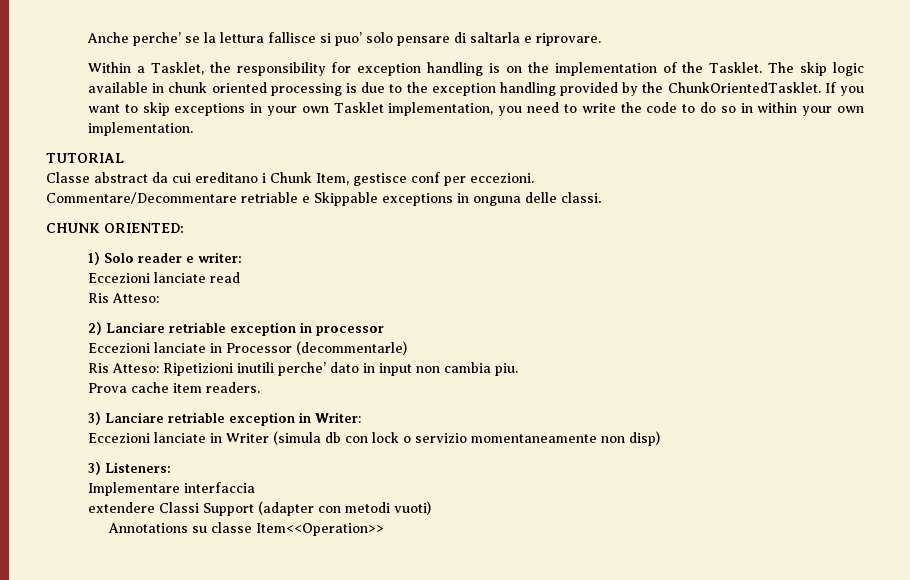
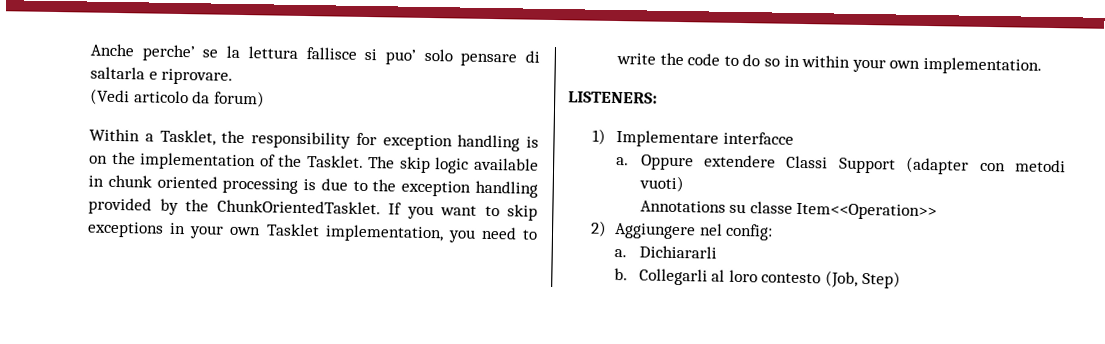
+ (Vedi articolo da forum)
- TUTORIAL
- Classe abstract da cui ereditano i Chunk Item, gestisce conf per eccezioni.
- Commentare/Decommentare retriable e Skippable exceptions in onguna delle classi.
- CHUNK ORIENTED:
- 1) Solo reader e writer:
- Eccezioni lanciate read
- Ris Atteso:
- 2) Lanciare retriable exception in processor
- Eccezioni lanciate in Processor (decommentarle)
- Ris Atteso: Ripetizioni inutili perche’ dato in input non cambia piu.
- Prova cache item readers.
- 3) Lanciare retriable exception in Writer:
- Eccezioni lanciate in Writer (simula db con lock o servizio momentaneamente non disp)
- 3) Listeners:
- Implementare interfaccia
- extendere Classi Support (adapter con metodi vuoti)
+ LISTENERS:
+ 1) Implementare interfacce
+ a. Oppure extendere Classi Support (adapter con metodi vuoti)
+ 2) Aggiungere nel config:
+ a. Dichiararli
+ b. Collegarli al loro contesto (Job, Step)

